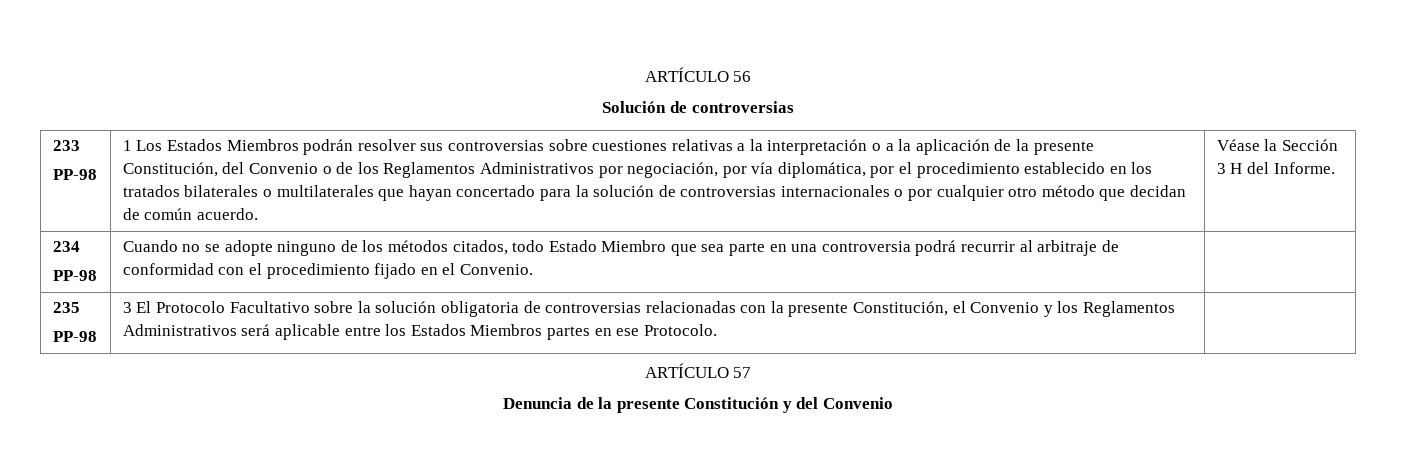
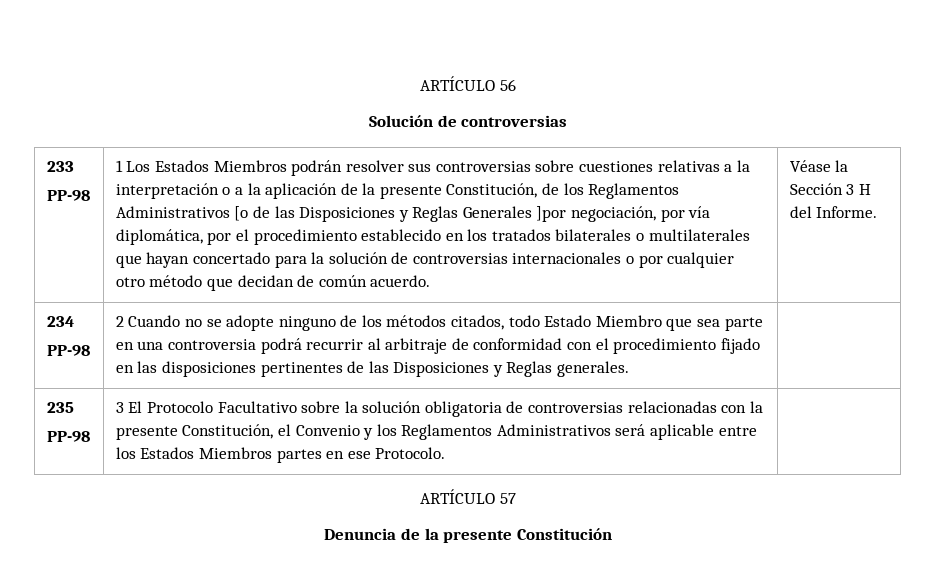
- 1 Los Estados Miembros podrán resolver sus controversias sobre cuestiones relativas a la interpretación o a la aplicación de la presente Constitución, del Convenio o de los Reglamentos Administrativos por negociación, por vía diplomática, por el procedimiento establecido en los tratados bilaterales o multilaterales que hayan concertado para la solución de controversias internacionales o por cualquier otro método que decidan de común acuerdo.
+ 1 Los Estados Miembros podrán resolver sus controversias sobre cuestiones relativas a la interpretación o a la aplicación de la presente Constitución, de los Reglamentos Administrativos [o de las Disposiciones y Reglas Generales ]por negociación, por vía diplomática, por el procedimiento establecido en los tratados bilaterales o multilaterales que hayan concertado para la solución de controversias internacionales o por cualquier otro método que decidan de común acuerdo.
- Cuando no se adopte ninguno de los métodos citados, todo Estado Miembro que sea parte en una controversia podrá recurrir al arbitraje de conformidad con el procedimiento fijado en el Convenio.
+ 2 Cuando no se adopte ninguno de los métodos citados, todo Estado Miembro que sea parte en una controversia podrá recurrir al arbitraje de conformidad con el procedimiento fijado en las disposiciones pertinentes de las Disposiciones y Reglas generales.
- Denuncia de la presente Constitución y del Convenio
+ Denuncia de la presente Constitución

